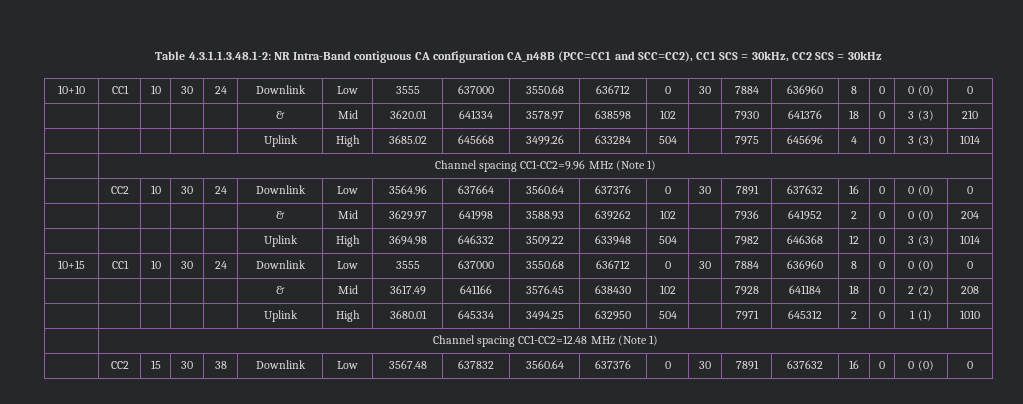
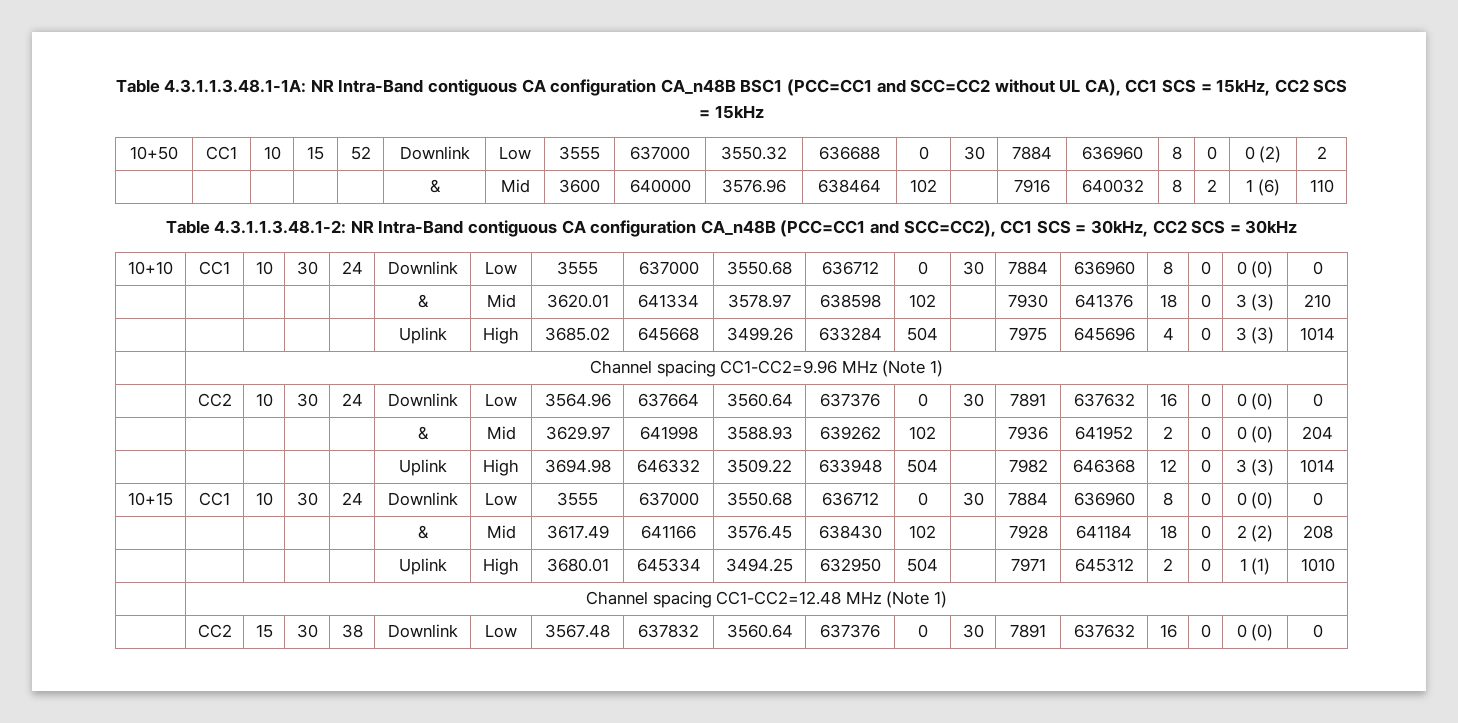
+ Table 4.3.1.1.3.48.1-1A: NR Intra-Band contiguous CA configuration CA_n48B BSC1 (PCC=CC1 and SCC=CC2 without UL CA), CC1 SCS = 15kHz, CC2 SCS = 15kHz
+ 10+50 | CC1 | 10 | 15 | 52 | Downlink | Low | 3555 | 637000 | 3550.32 | 636688 | 0 | 30 | 7884 | 636960 | 8 | 0 | 0 (2) | 2
+ | | | | | & | Mid | 3600 | 640000 | 3576.96 | 638464 | 102 | | 7916 | 640032 | 8 | 2 | 1 (6) | 110

